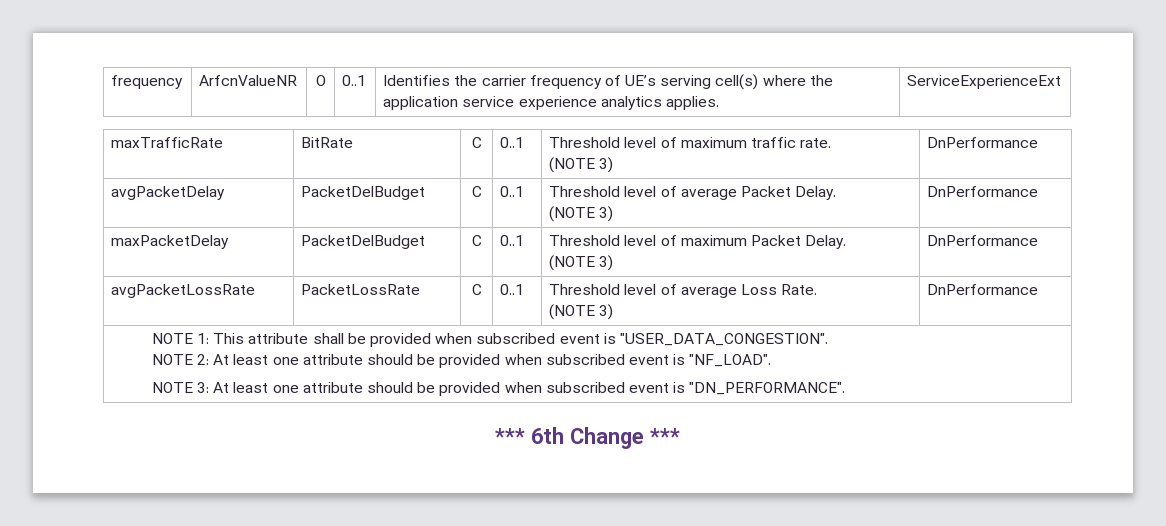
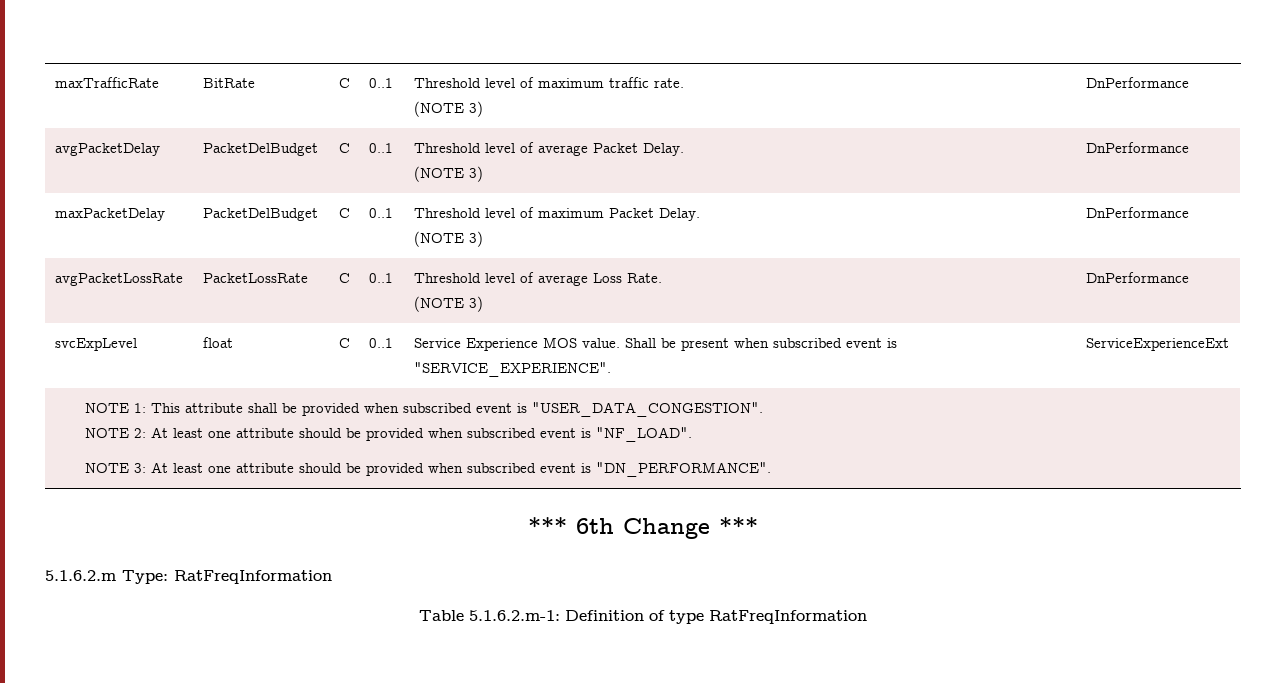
- frequency | ArfcnValueNR | O | 0..1 | Identifies the carrier frequency of UE’s serving cell(s) where the application service experience analytics applies. | ServiceExperienceExt
+ svcExpLevel | float | C | 0..1 | Service Experience MOS value. Shall be present when subscribed event is "SERVICE_EXPERIENCE". | ServiceExperienceExt
+ 5.1.6.2.m Type: RatFreqInformation
+ Table 5.1.6.2.m-1: Definition of type RatFreqInformation

